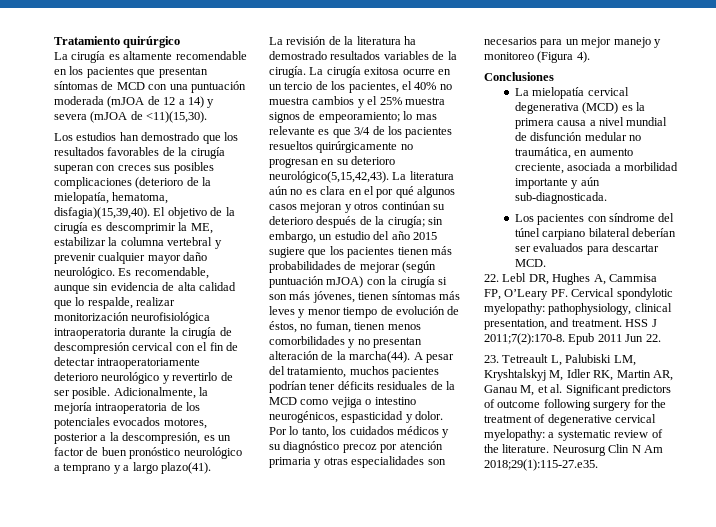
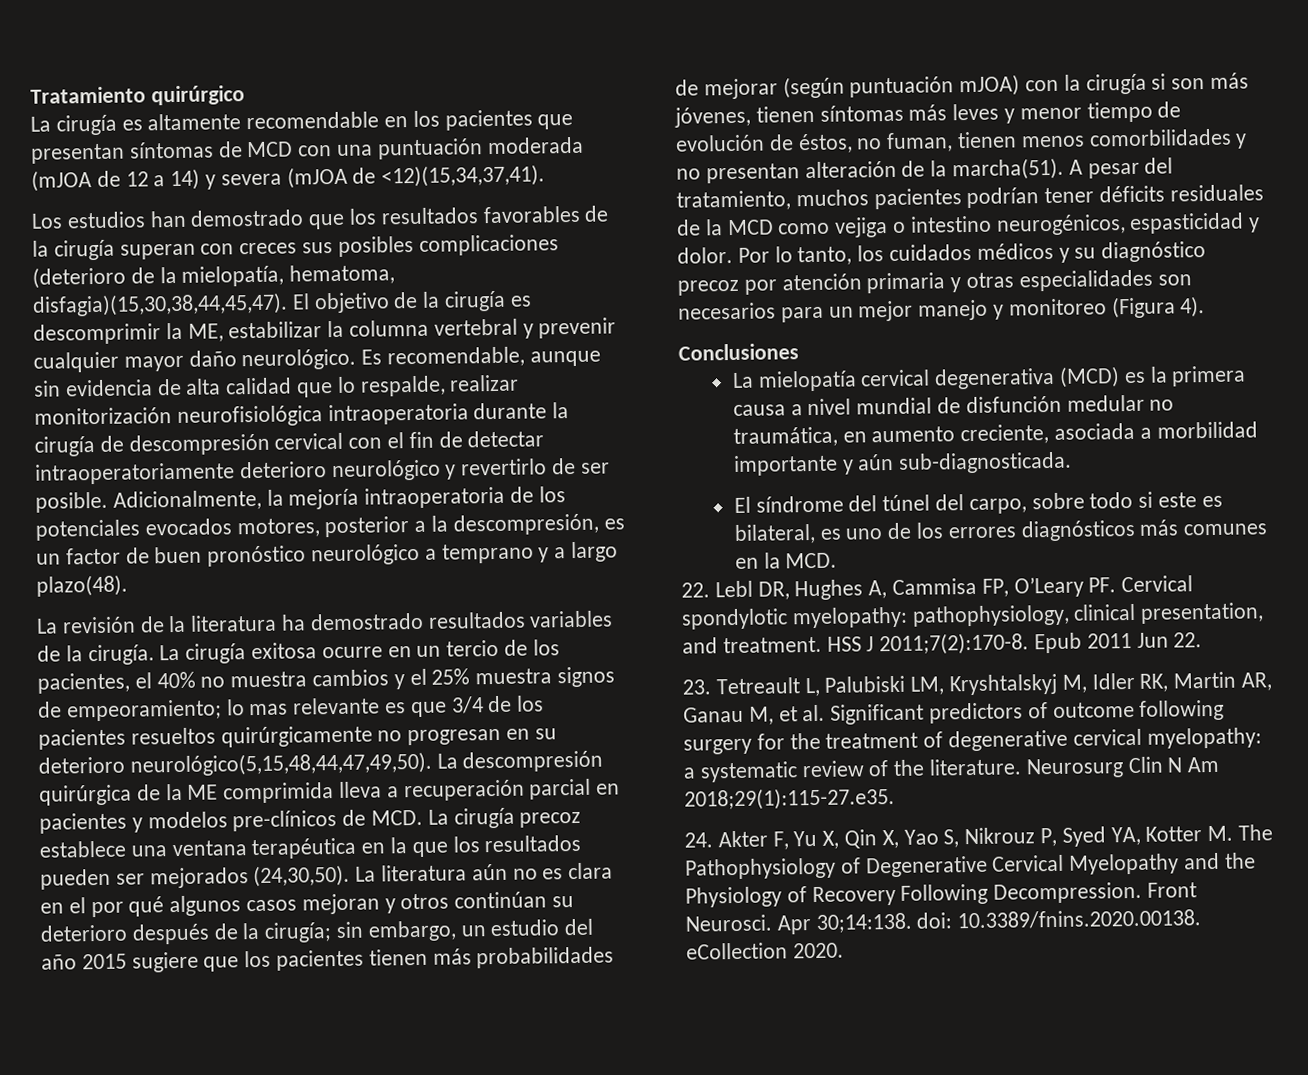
- La cirugía es altamente recomendable en los pacientes que presentan síntomas de MCD con una puntuación moderada (mJOA de 12 a 14) y severa (mJOA de <11)(15,30).
+ La cirugía es altamente recomendable en los pacientes que presentan síntomas de MCD con una puntuación moderada (mJOA de 12 a 14) y severa (mJOA de <12)(15,34,37,41).
- Los estudios han demostrado que los resultados favorables de la cirugía superan con creces sus posibles complicaciones (deterioro de la mielopatía, hematoma, disfagia)(15,39,40).
+ Los estudios han demostrado que los resultados favorables de la cirugía superan con creces sus posibles complicaciones (deterioro de la mielopatía, hematoma, disfagia)(15,30,38,44,45,47).
- Adicionalmente, la mejoría intraoperatoria de los potenciales evocados motores, posterior a la descompresión, es un factor de buen pronóstico neurológico a temprano y a largo plazo(41).
+ Adicionalmente, la mejoría intraoperatoria de los potenciales evocados motores, posterior a la descompresión, es un factor de buen pronóstico neurológico a temprano y a largo plazo(48).
- La cirugía exitosa ocurre en un tercio de los pacientes, el 40% no muestra cambios y el 25% muestra signos de empeoramiento; lo mas relevante es que 3/4 de los pacientes resueltos quirúrgicamente no progresan en su deterioro neurológico(5,15,42,43).
+ La cirugía exitosa ocurre en un tercio de los pacientes, el 40% no muestra cambios y el 25% muestra signos de empeoramiento; lo mas relevante es que 3/4 de los pacientes resueltos quirúrgicamente no progresan en su deterioro neurológico(5,15,48,44,47,49,50). La descompresión quirúrgica de la ME comprimida lleva a recuperación parcial en pacientes y modelos pre-clínicos de MCD. La cirugía precoz establece una ventana terapéutica en la que los resultados pueden ser mejorados (24,30,50).
- sin embargo, un estudio del año 2015 sugiere que los pacientes tienen más probabilidades de mejorar (según puntuación mJOA) con la cirugía si son más jóvenes, tienen síntomas más leves y menor tiempo de evolución de éstos, no fuman, tienen menos comorbilidades y no presentan alteración de la marcha(44).
+ sin embargo, un estudio del año 2015 sugiere que los pacientes tienen más probabilidades de mejorar (según puntuación mJOA) con la cirugía si son más jóvenes, tienen síntomas más leves y menor tiempo de evolución de éstos, no fuman, tienen menos comorbilidades y no presentan alteración de la marcha(51).
- Los pacientes con síndrome del túnel carpiano bilateral deberían ser evaluados para descartar MCD.
+ El síndrome del túnel del carpo, sobre todo si este es bilateral, es uno de los errores diagnósticos más comunes en la MCD.
+ 24. Akter F, Yu X, Qin X, Yao S, Nikrouz P, Syed YA, Kotter M. The Pathophysiology of Degenerative Cervical Myelopathy and the Physiology of Recovery Following Decompression. Front Neurosci. Apr 30;14:138. doi: 10.3389/fnins.2020.00138. eCollection 2020.

